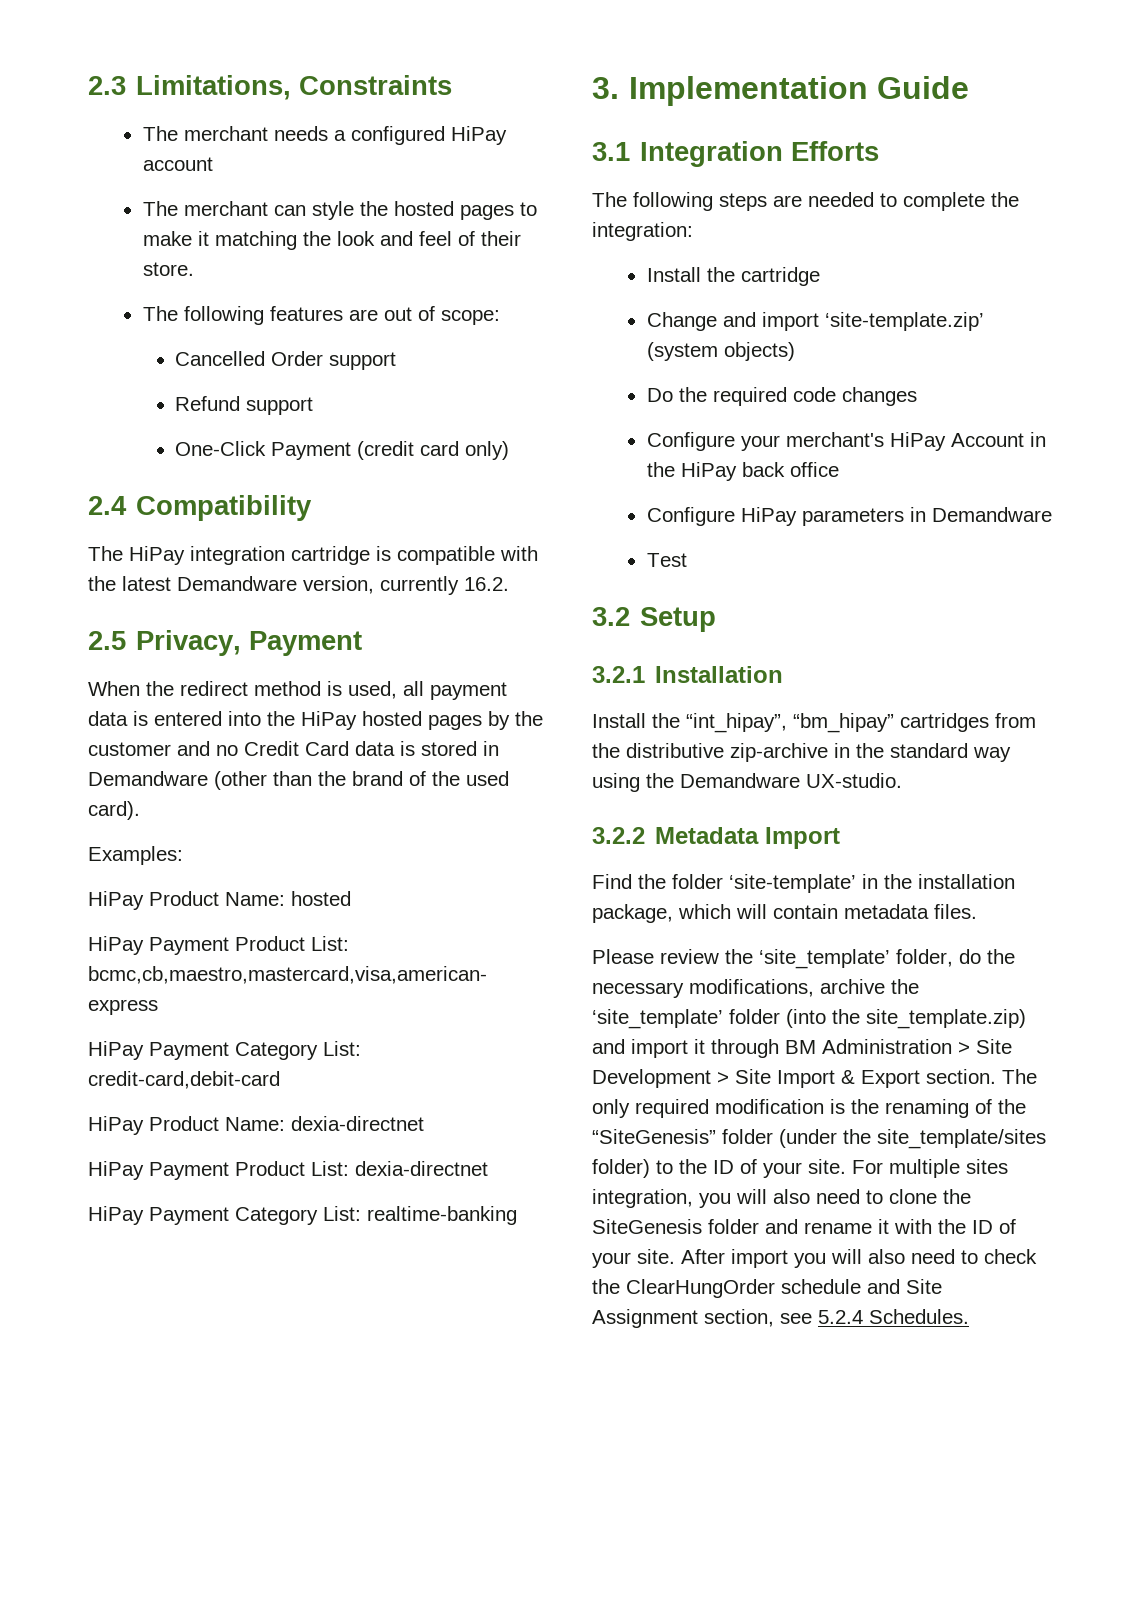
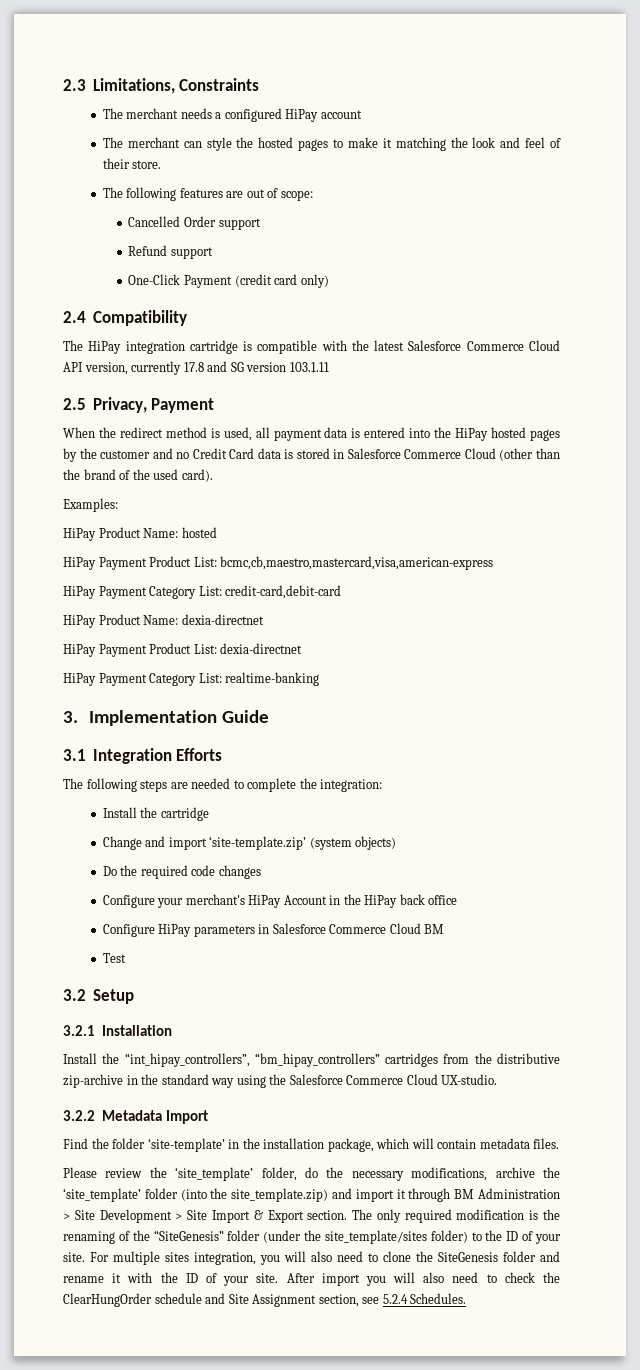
- The HiPay integration cartridge is compatible with the latest Demandware version, currently 16.2.
+ The HiPay integration cartridge is compatible with the latest Salesforce Commerce Cloud API version, currently 17.8 and SG version 103.1.11
- When the redirect method is used, all payment data is entered into the HiPay hosted pages by the customer and no Credit Card data is stored in Demandware (other than the brand of the used card).
+ When the redirect method is used, all payment data is entered into the HiPay hosted pages by the customer and no Credit Card data is stored in Salesforce Commerce Cloud (other than the brand of the used card).
- Configure HiPay parameters in Demandware
+ Configure HiPay parameters in Salesforce Commerce Cloud BM
- Install the “int_hipay”, “bm_hipay” cartridges from the distributive zip-archive in the standard way using the Demandware UX-studio.
+ Install the “int_hipay_controllers”, “bm_hipay_controllers” cartridges from the distributive zip-archive in the standard way using the Salesforce Commerce Cloud UX-studio.

